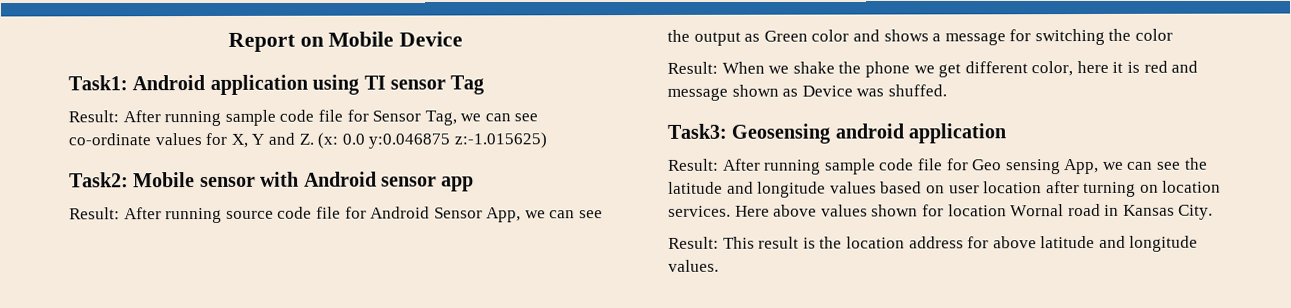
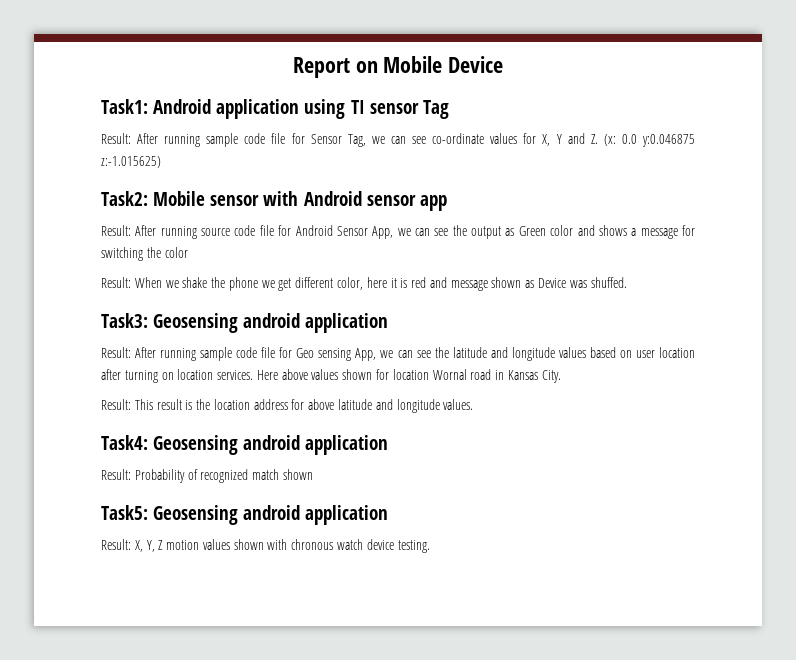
+ Task4: Geosensing android application
+ Result: Probability of recognized match shown
+ Task5: Geosensing android application
+ Result: X, Y, Z motion values shown with chronous watch device testing.

